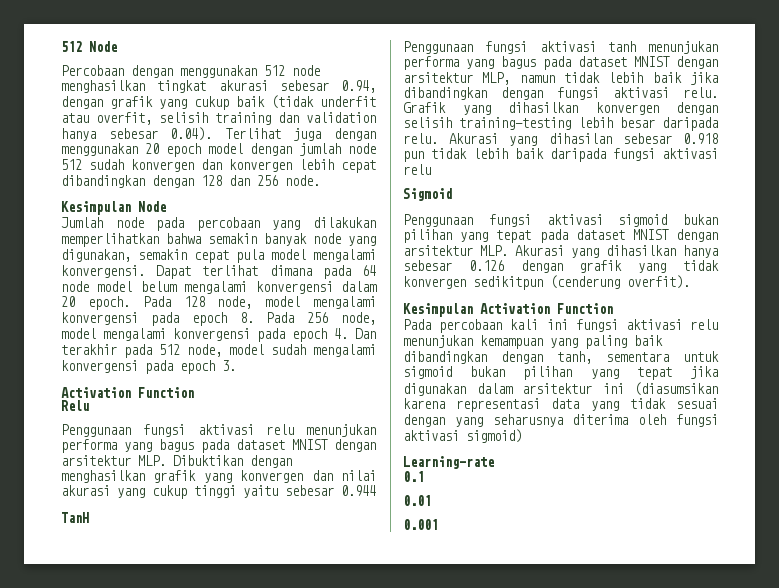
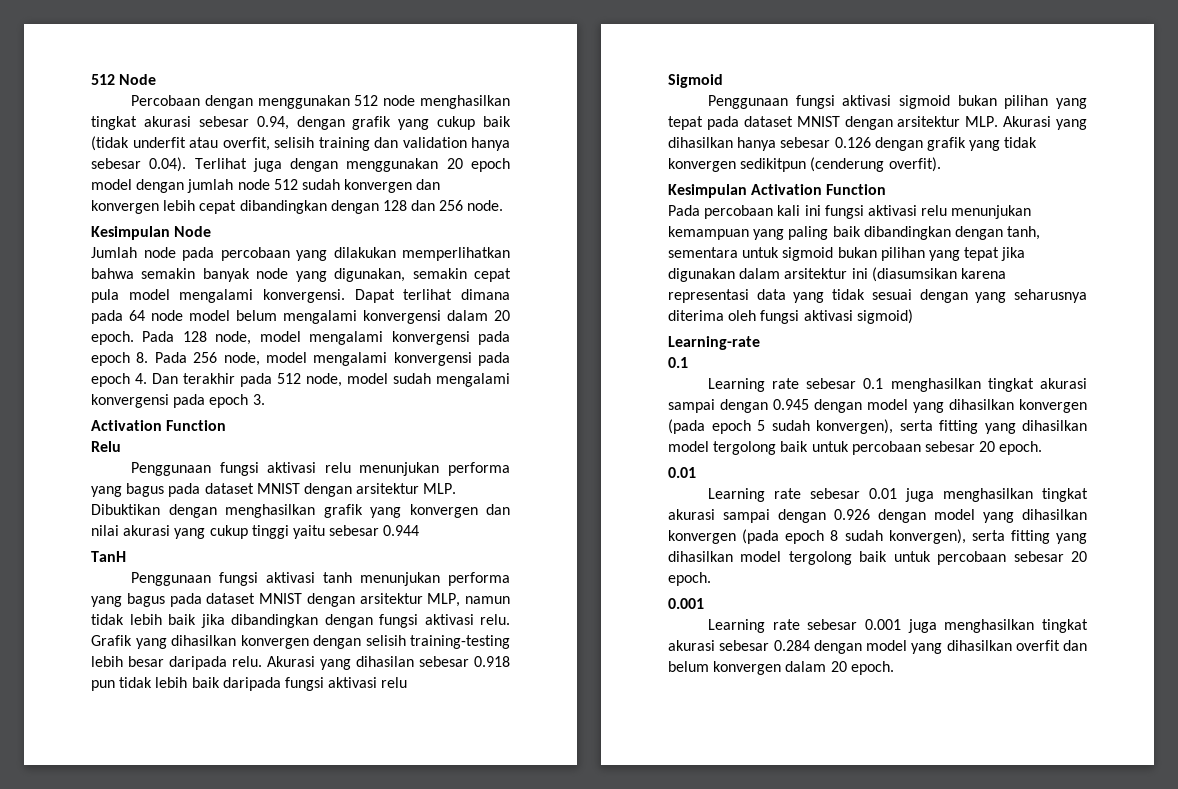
+ Learning rate sebesar 0.1 menghasilkan tingkat akurasi sampai dengan 0.945 dengan model yang dihasilkan konvergen (pada epoch 5 sudah konvergen), serta fitting yang dihasilkan model tergolong baik untuk percobaan sebesar 20 epoch.
  0.01
+ Learning rate sebesar 0.01 juga menghasilkan tingkat akurasi sampai dengan 0.926 dengan model yang dihasilkan konvergen (pada epoch 8 sudah konvergen), serta fitting yang dihasilkan model tergolong baik untuk percobaan sebesar 20 epoch.
  0.001
+ Learning rate sebesar 0.001 juga menghasilkan tingkat akurasi sebesar 0.284 dengan model yang dihasilkan overfit dan belum konvergen dalam 20 epoch.

